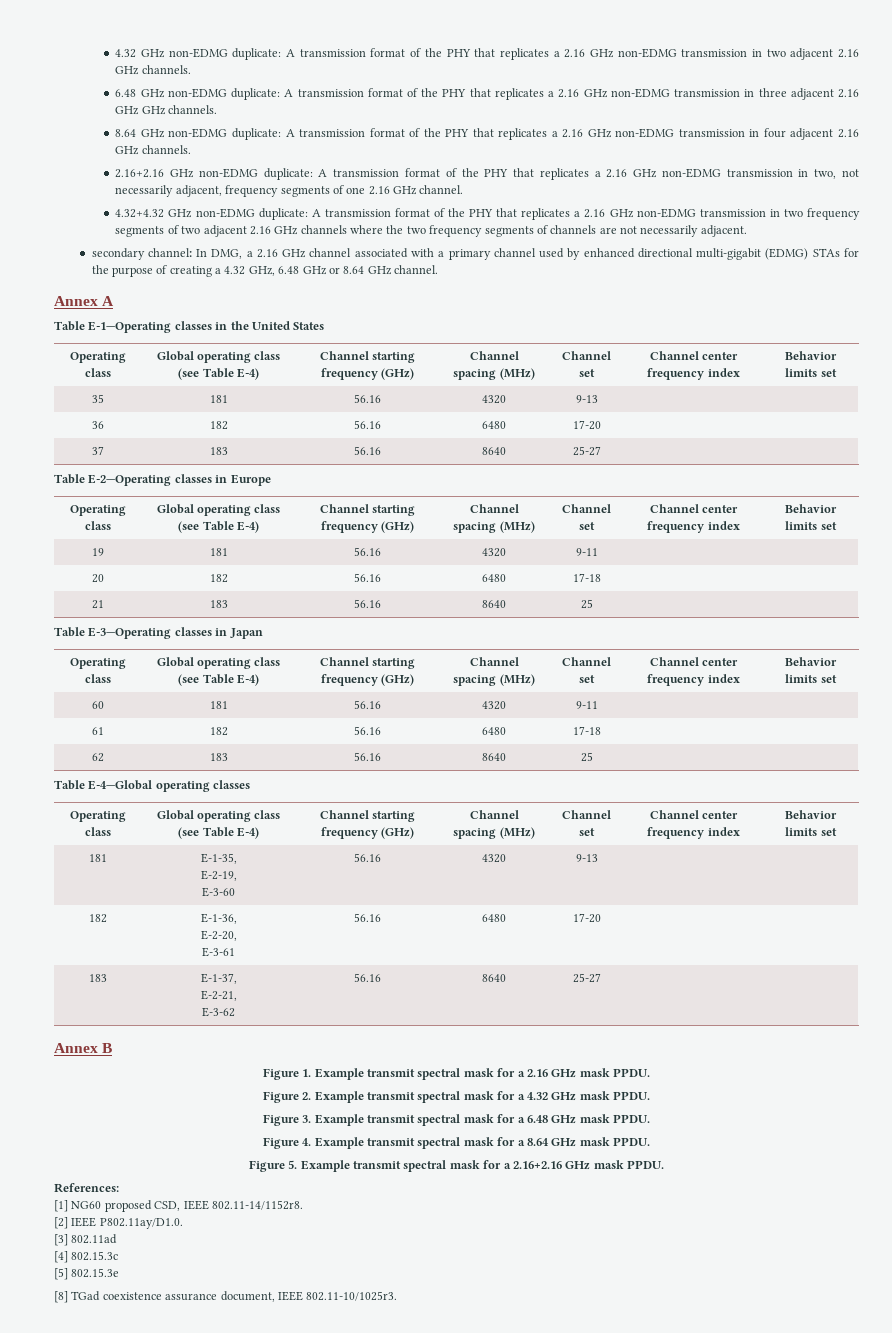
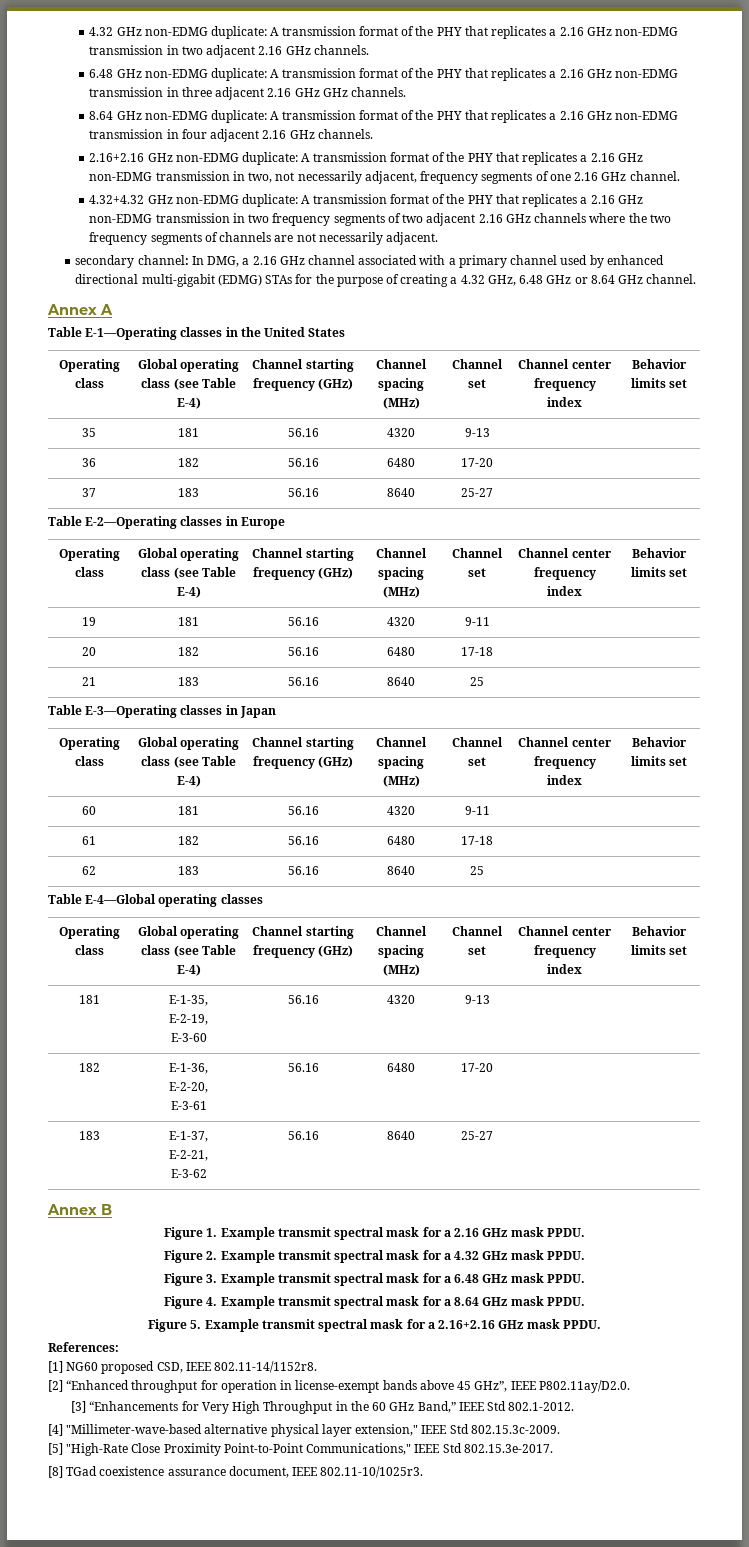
- [2] IEEE P802.11ay/D1.0.
- [3] 802.11ad
- [4] 802.15.3c
- [5] 802.15.3e
+ [2] “Enhanced throughput for operation in license-exempt bands above 45 GHz”, IEEE P802.11ay/D2.0.
+ [3] “Enhancements for Very High Throughput in the 60 GHz Band,” IEEE Std 802.1-2012.
+ [4] "Millimeter-wave-based alternative physical layer extension," IEEE Std 802.15.3c-2009.
+ [5] "High-Rate Close Proximity Point-to-Point Communications," IEEE Std 802.15.3e-2017.

